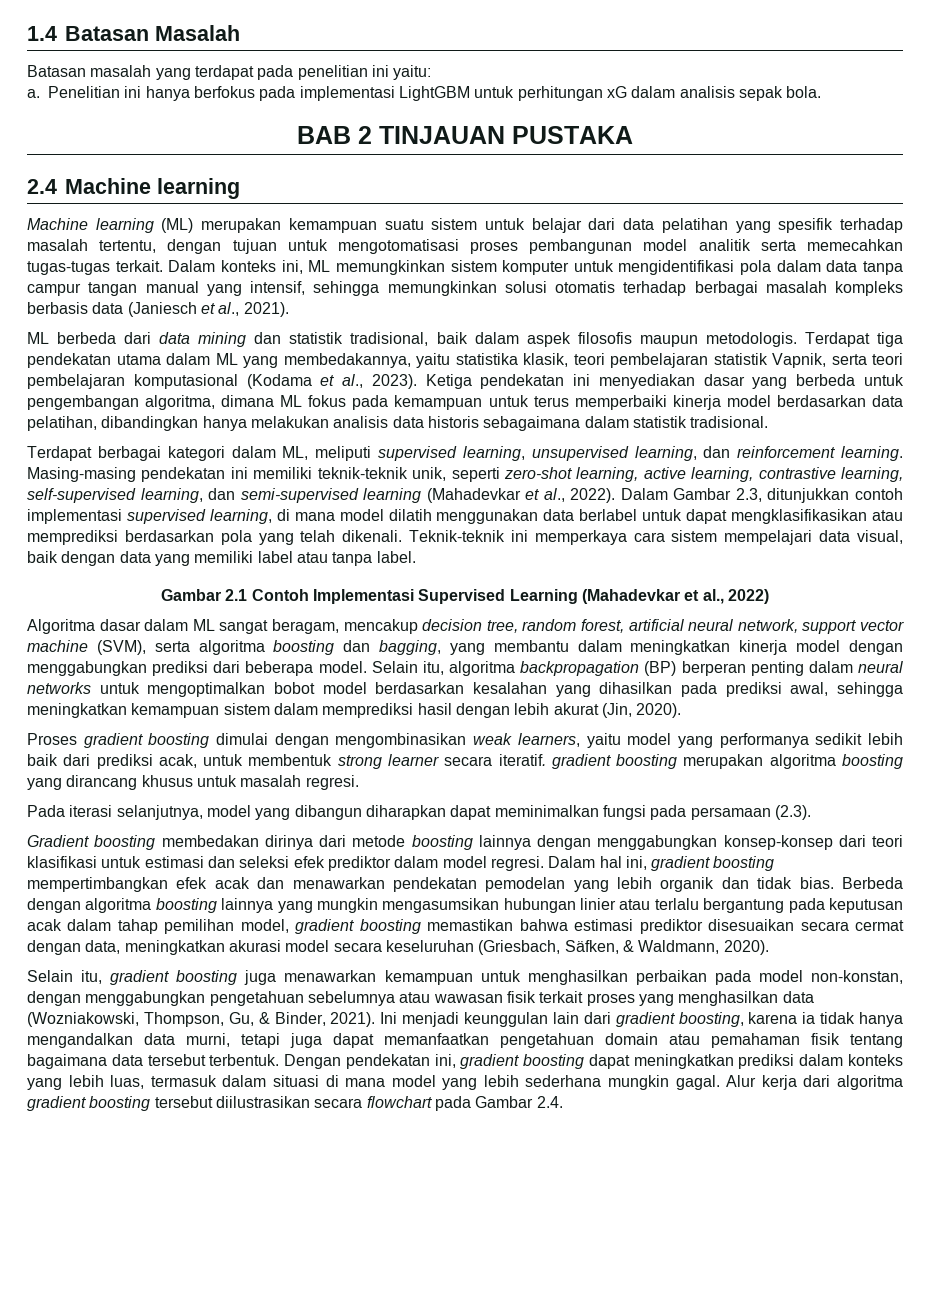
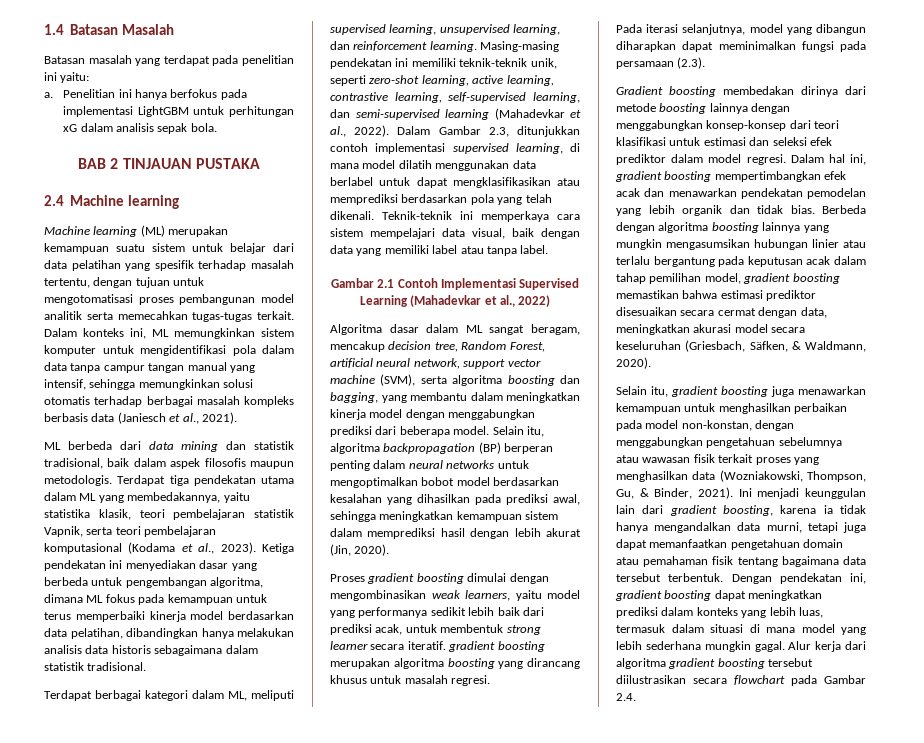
- Algoritma dasar dalam ML sangat beragam, mencakup decision tree, random forest, artificial neural network, support vector machine (SVM), serta algoritma boosting dan bagging, yang membantu dalam meningkatkan kinerja model dengan menggabungkan prediksi dari beberapa model.
+ Algoritma dasar dalam ML sangat beragam, mencakup decision tree, Random Forest, artificial neural network, support vector machine (SVM), serta algoritma boosting dan bagging, yang membantu dalam meningkatkan kinerja model dengan menggabungkan prediksi dari beberapa model.

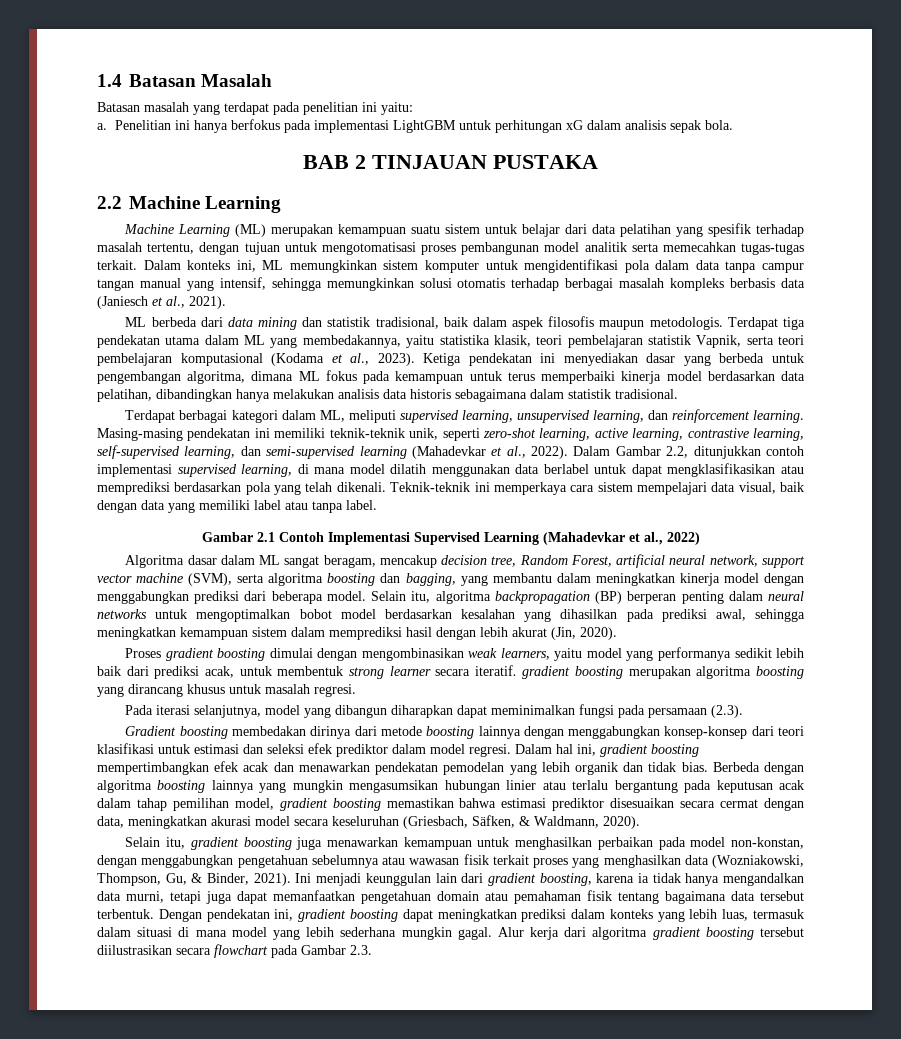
- 2.4 Machine learning
- Machine learning (ML) merupakan kemampuan suatu sistem untuk belajar dari data pelatihan yang spesifik terhadap masalah tertentu, dengan tujuan untuk mengotomatisasi proses pembangunan model analitik serta memecahkan tugas-tugas terkait.
+ 2.2 Machine Learning
+ Machine Learning (ML) merupakan kemampuan suatu sistem untuk belajar dari data pelatihan yang spesifik terhadap masalah tertentu, dengan tujuan untuk mengotomatisasi proses pembangunan model analitik serta memecahkan tugas-tugas terkait.
- Dalam Gambar 2.3, ditunjukkan contoh implementasi supervised learning, di mana model dilatih menggunakan data berlabel untuk dapat mengklasifikasikan atau memprediksi berdasarkan pola yang telah dikenali.
+ Dalam Gambar 2.2, ditunjukkan contoh implementasi supervised learning, di mana model dilatih menggunakan data berlabel untuk dapat mengklasifikasikan atau memprediksi berdasarkan pola yang telah dikenali.
- Alur kerja dari algoritma gradient boosting tersebut diilustrasikan secara flowchart pada Gambar 2.4.
+ Alur kerja dari algoritma gradient boosting tersebut diilustrasikan secara flowchart pada Gambar 2.3.

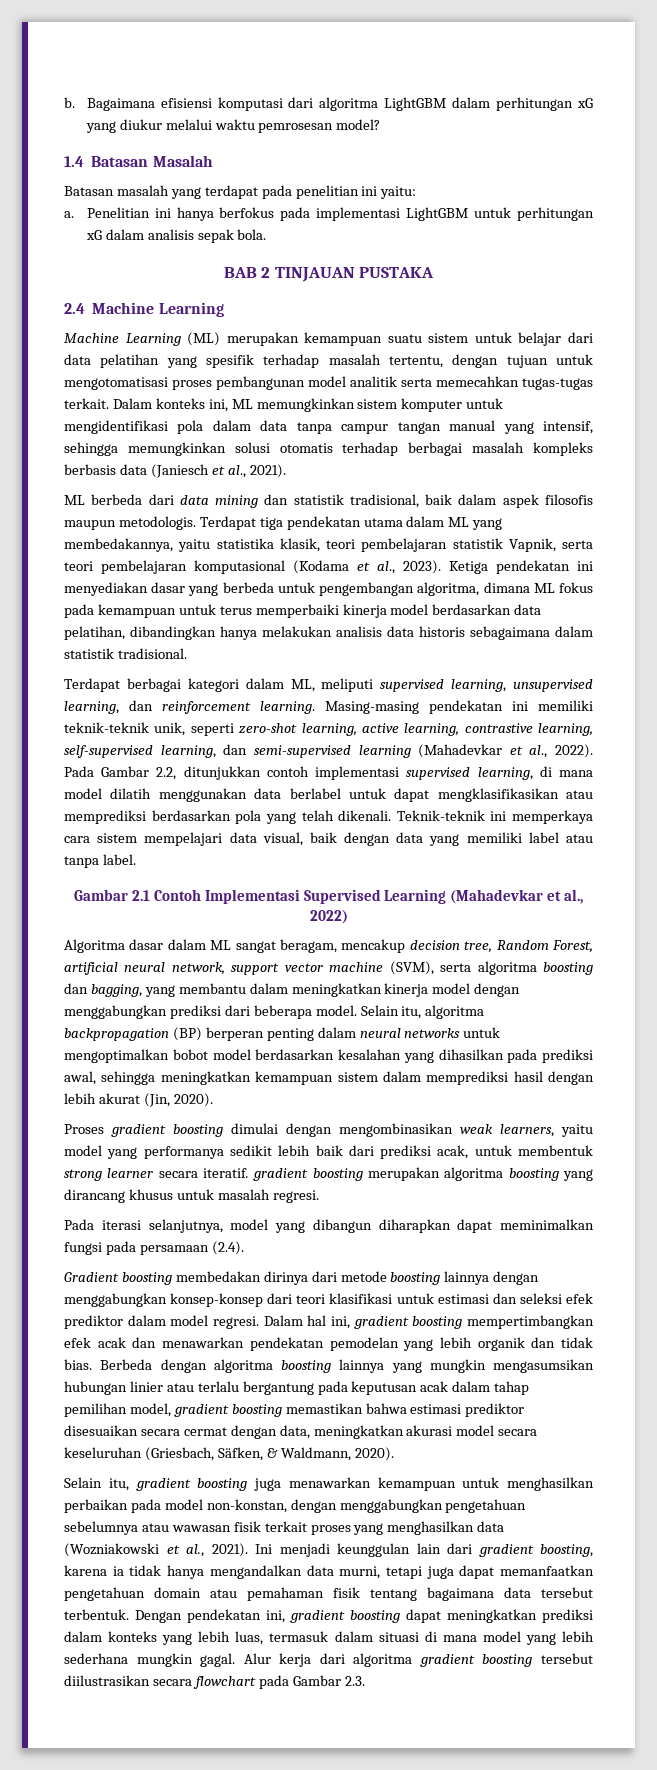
+ b. Bagaimana efisiensi komputasi dari algoritma LightGBM dalam perhitungan xG yang diukur melalui waktu pemrosesan model?
- 2.2 Machine Learning
+ 2.4 Machine Learning
- Dalam Gambar 2.2, ditunjukkan contoh implementasi supervised learning, di mana model dilatih menggunakan data berlabel untuk dapat mengklasifikasikan atau memprediksi berdasarkan pola yang telah dikenali.
+ Pada Gambar 2.2, ditunjukkan contoh implementasi supervised learning, di mana model dilatih menggunakan data berlabel untuk dapat mengklasifikasikan atau memprediksi berdasarkan pola yang telah dikenali.
- Pada iterasi selanjutnya, model yang dibangun diharapkan dapat meminimalkan fungsi pada persamaan (2.3).
+ Pada iterasi selanjutnya, model yang dibangun diharapkan dapat meminimalkan fungsi pada persamaan (2.4).
- Selain itu, gradient boosting juga menawarkan kemampuan untuk menghasilkan perbaikan pada model non-konstan, dengan menggabungkan pengetahuan sebelumnya atau wawasan fisik terkait proses yang menghasilkan data (Wozniakowski, Thompson, Gu, & Binder, 2021).
+ Selain itu, gradient boosting juga menawarkan kemampuan untuk menghasilkan perbaikan pada model non-konstan, dengan menggabungkan pengetahuan sebelumnya atau wawasan fisik terkait proses yang menghasilkan data (Wozniakowski et al., 2021).

